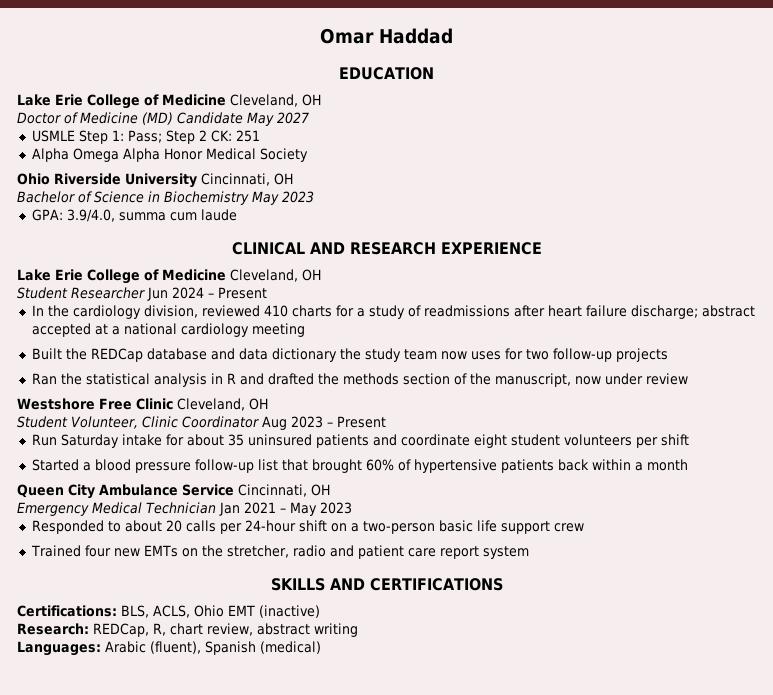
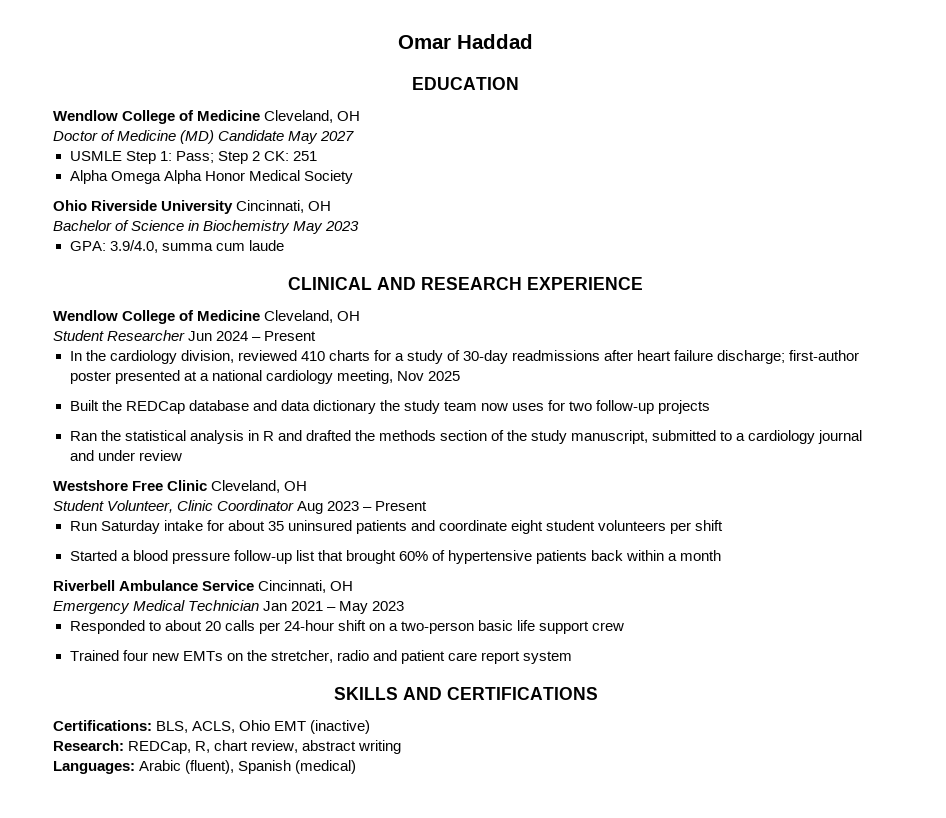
  EDUCATION
- Lake Erie College of Medicine Cleveland, OH
+ Wendlow College of Medicine Cleveland, OH
  CLINICAL AND RESEARCH EXPERIENCE
- Lake Erie College of Medicine Cleveland, OH
+ Wendlow College of Medicine Cleveland, OH
- In the cardiology division, reviewed 410 charts for a study of readmissions after heart failure discharge; abstract accepted at a national cardiology meeting
+ In the cardiology division, reviewed 410 charts for a study of 30-day readmissions after heart failure discharge; first-author poster presented at a national cardiology meeting, Nov 2025
- Ran the statistical analysis in R and drafted the methods section of the manuscript, now under review
+ Ran the statistical analysis in R and drafted the methods section of the study manuscript, submitted to a cardiology journal and under review
- Queen City Ambulance Service Cincinnati, OH
+ Riverbell Ambulance Service Cincinnati, OH

